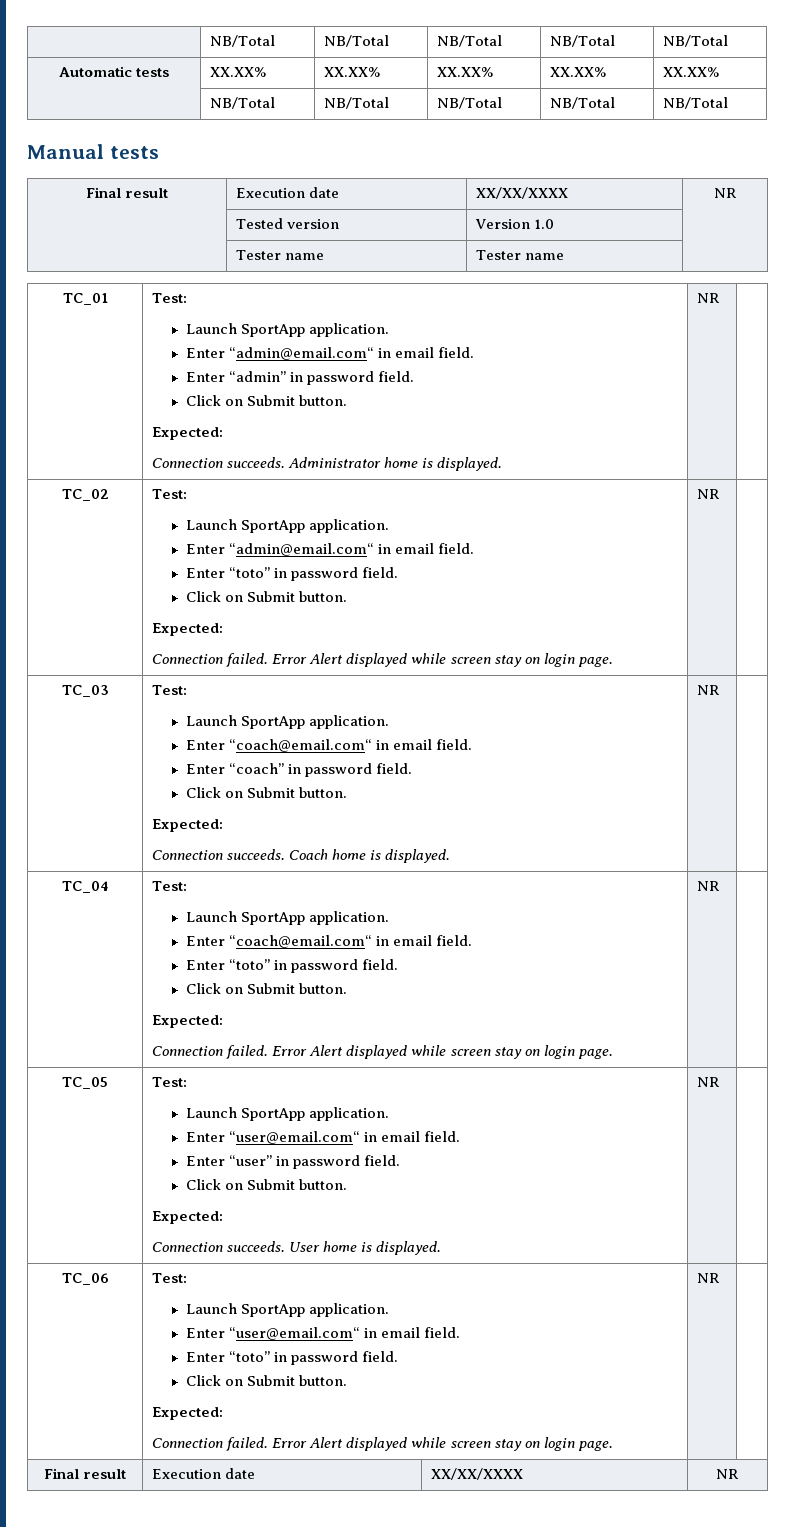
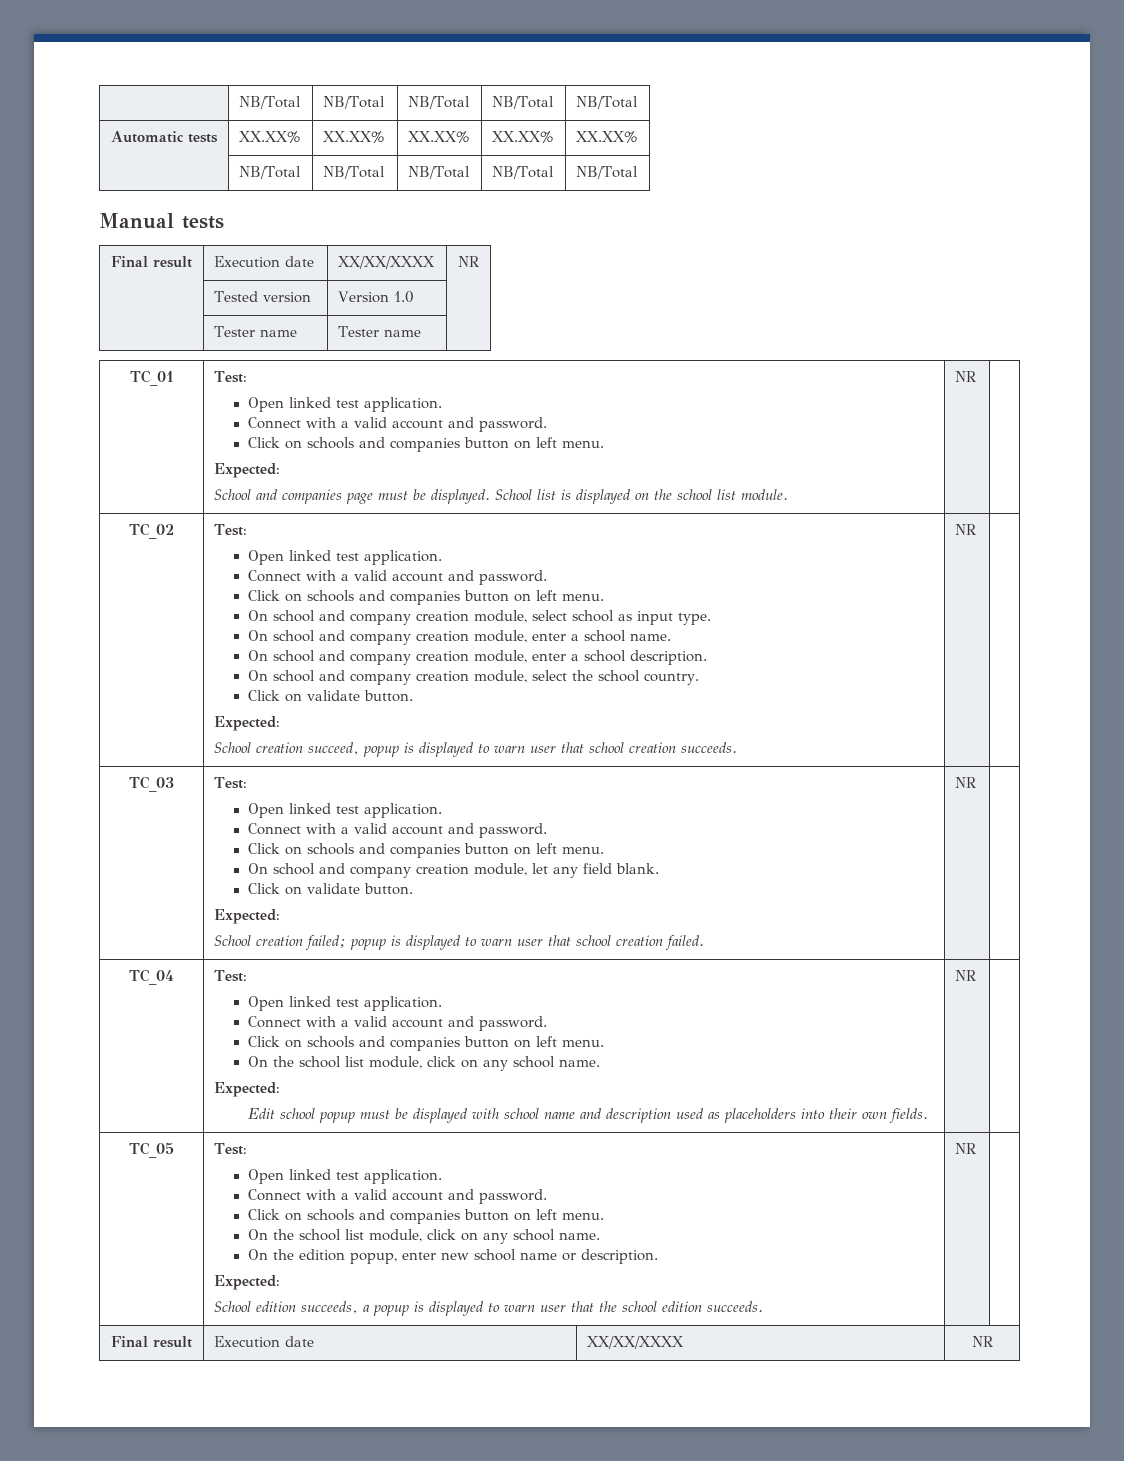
  TC_01 | Test:
- Launch SportApp application.
- Enter “admin@email.com“ in email field.
- Enter “admin” in password field.
- Click on Submit button.
+ Open linked test application.
+ Connect with a valid account and password.
+ Click on schools and companies button on left menu.
  Expected:
- Connection succeeds. Administrator home is displayed. | NR |
+ School and companies page must be displayed. School list is displayed on the school list module. | NR |
  TC_02 | Test:
- Launch SportApp application.
- Enter “admin@email.com“ in email field.
- Enter “toto” in password field.
- Click on Submit button.
+ Open linked test application.
+ Connect with a valid account and password.
+ Click on schools and companies button on left menu.
+ On school and company creation module, select school as input type.
+ On school and company creation module, enter a school name.
+ On school and company creation module, enter a school description.
+ On school and company creation module, select the school country.
+ Click on validate button.
  Expected:
- Connection failed. Error Alert displayed while screen stay on login page. | NR |
+ School creation succeed, popup is displayed to warn user that school creation succeeds. | NR |
  TC_03 | Test:
- Launch SportApp application.
- Enter “coach@email.com“ in email field.
- Enter “coach” in password field.
- Click on Submit button.
+ Open linked test application.
+ Connect with a valid account and password.
+ Click on schools and companies button on left menu.
+ On school and company creation module, let any field blank.
+ Click on validate button.
  Expected:
- Connection succeeds. Coach home is displayed. | NR |
+ School creation failed; popup is displayed to warn user that school creation failed. | NR |
  TC_04 | Test:
- Launch SportApp application.
- Enter “coach@email.com“ in email field.
- Enter “toto” in password field.
- Click on Submit button.
+ Open linked test application.
+ Connect with a valid account and password.
+ Click on schools and companies button on left menu.
+ On the school list module, click on any school name.
  Expected:
- Connection failed. Error Alert displayed while screen stay on login page. | NR |
+ Edit school popup must be displayed with school name and description used as placeholders into their own fields. | NR |
  TC_05 | Test:
- Launch SportApp application.
- Enter “user@email.com“ in email field.
- Enter “user” in password field.
- Click on Submit button.
+ Open linked test application.
+ Connect with a valid account and password.
+ Click on schools and companies button on left menu.
+ On the school list module, click on any school name.
+ On the edition popup, enter new school name or description.
  Expected:
- Connection succeeds. User home is displayed. | NR |
- TC_06 | Test:
- Launch SportApp application.
- Enter “user@email.com“ in email field.
- Enter “toto” in password field.
- Click on Submit button.
- Expected:
- Connection failed. Error Alert displayed while screen stay on login page. | NR |
+ School edition succeeds, a popup is displayed to warn user that the school edition succeeds. | NR

